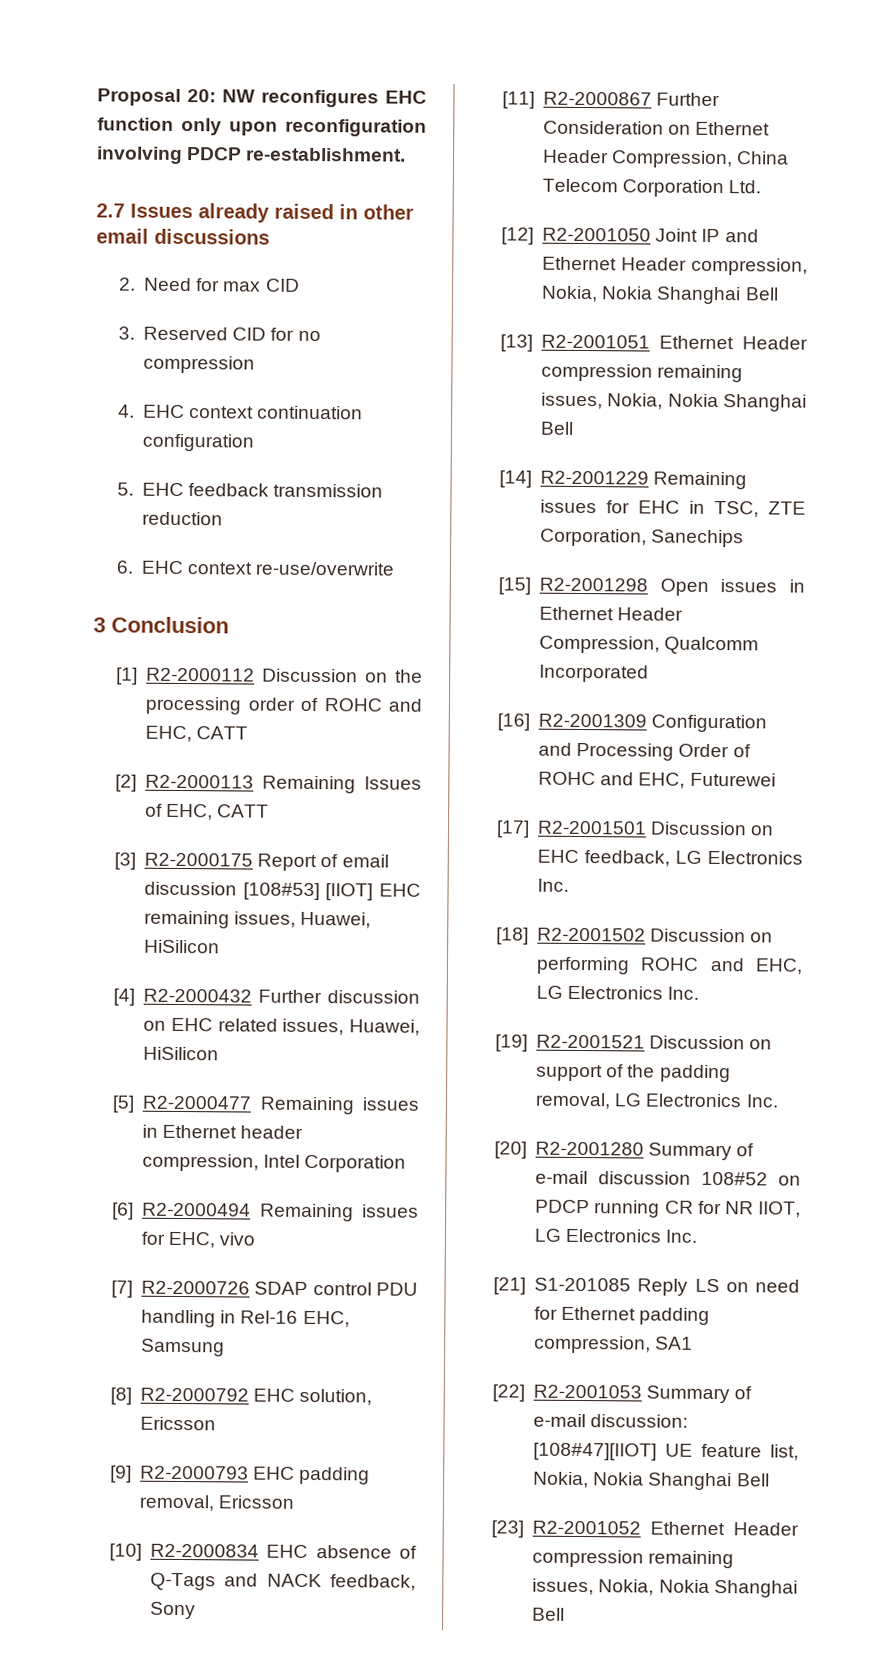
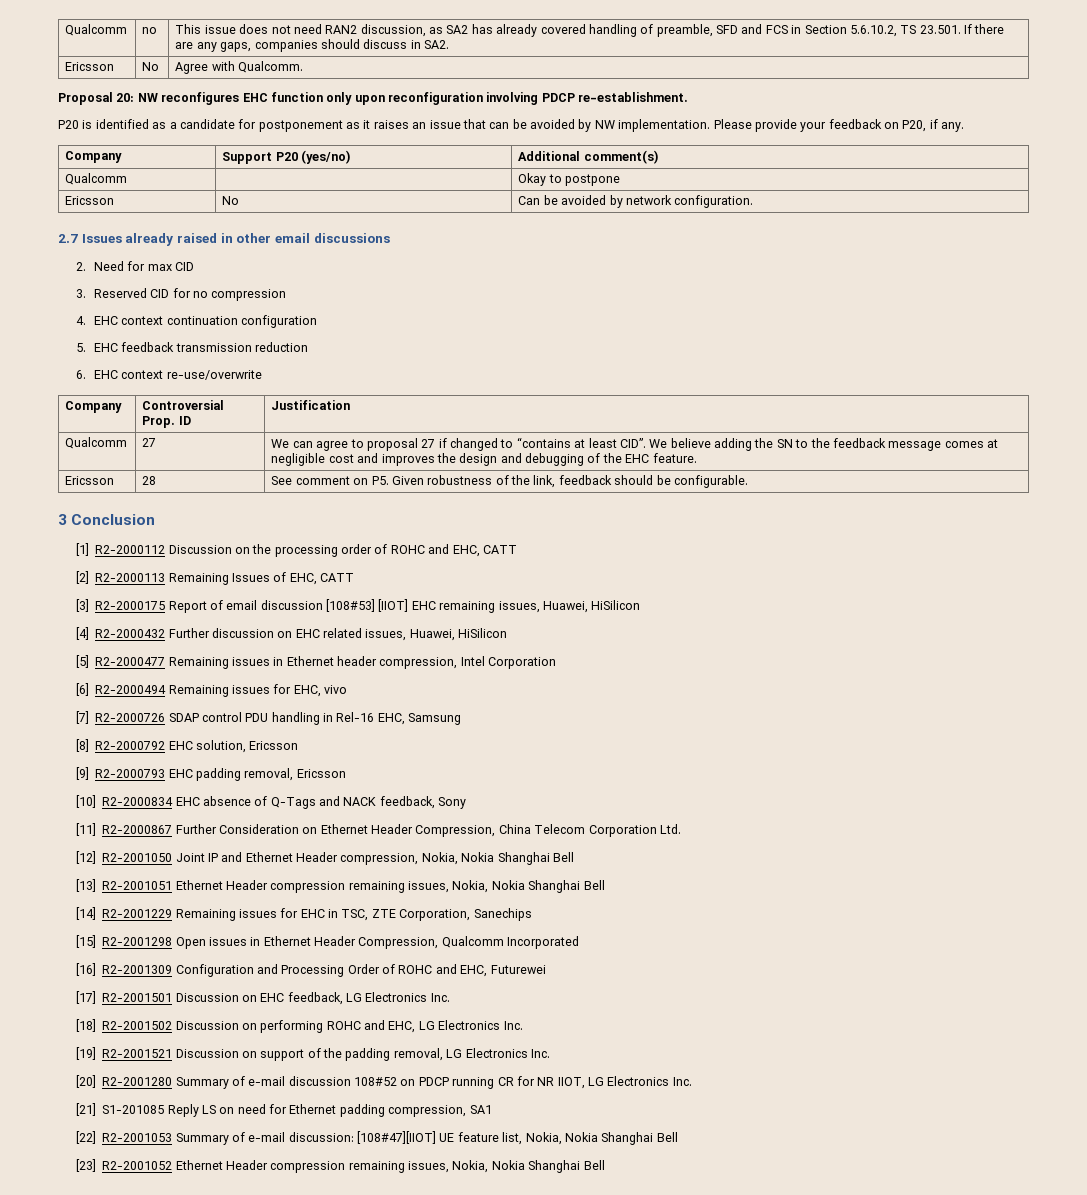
+ Qualcomm | no | This issue does not need RAN2 discussion, as SA2 has already covered handling of preamble, SFD and FCS in Section 5.6.10.2, TS 23.501. If there are any gaps, companies should discuss in SA2.
+ Ericsson | No | Agree with Qualcomm.
+ P20 is identified as a candidate for postponement as it raises an issue that can be avoided by NW implementation. Please provide your feedback on P20, if any.
+ Company | Support P20 (yes/no) | Additional comment(s)
+ Qualcomm | | Okay to postpone
+ Ericsson | No | Can be avoided by network configuration.
+ Company | Controversial Prop. ID | Justification
+ Qualcomm | 27 | We can agree to proposal 27 if changed to “contains at least CID”. We believe adding the SN to the feedback message comes at negligible cost and improves the design and debugging of the EHC feature.
+ Ericsson | 28 | See comment on P5. Given robustness of the link, feedback should be configurable.

